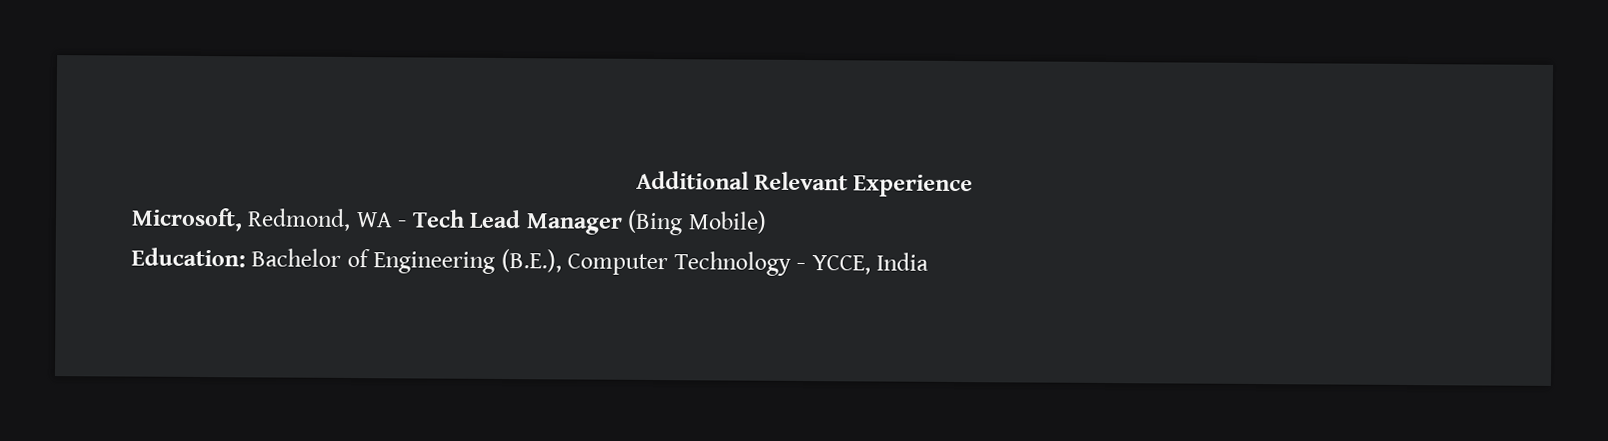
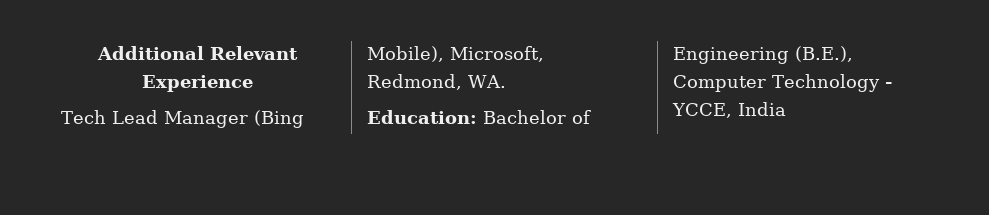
- Microsoft, Redmond, WA - Tech Lead Manager (Bing Mobile)
+ Tech Lead Manager (Bing Mobile), Microsoft, Redmond, WA.

